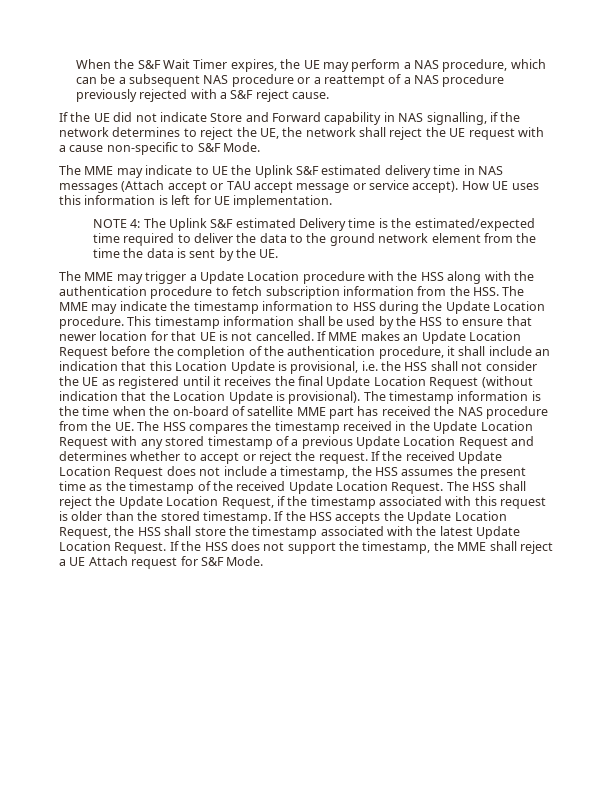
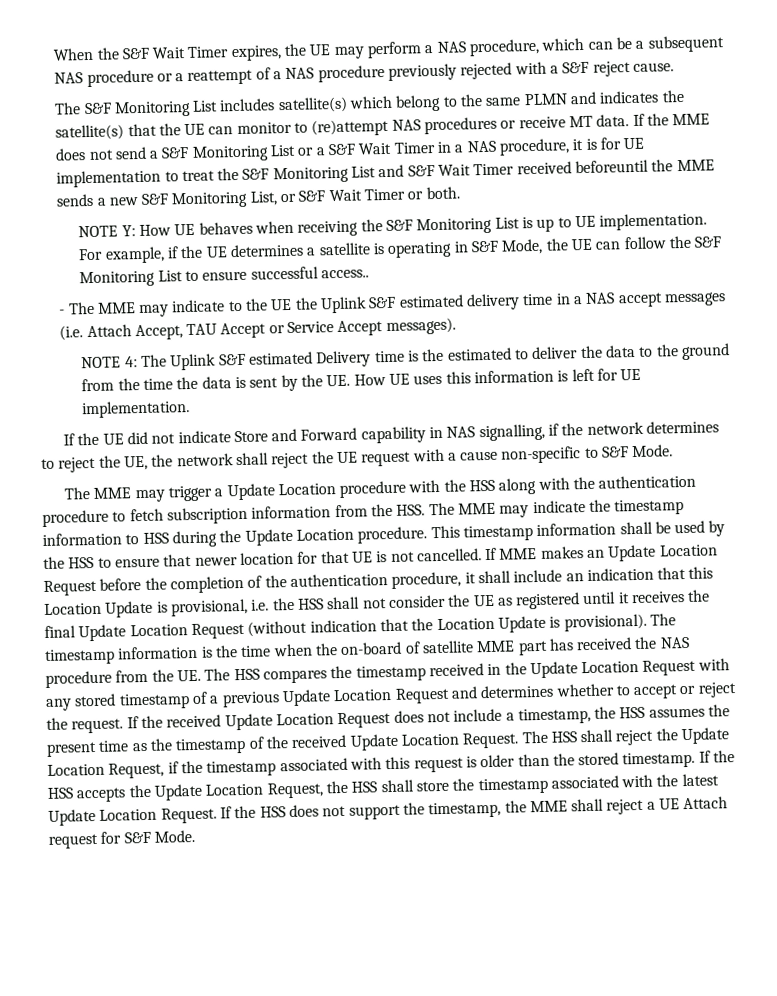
+ The S&F Monitoring List includes satellite(s) which belong to the same PLMN and indicates the satellite(s) that the UE can monitor to (re)attempt NAS procedures or receive MT data. If the MME does not send a S&F Monitoring List or a S&F Wait Timer in a NAS procedure, it is for UE implementation to treat the S&F Monitoring List and S&F Wait Timer received beforeuntil the MME sends a new S&F Monitoring List, or S&F Wait Timer or both.
+ NOTE Y: How UE behaves when receiving the S&F Monitoring List is up to UE implementation. For example, if the UE determines a satellite is operating in S&F Mode, the UE can follow the S&F Monitoring List to ensure successful access..
+ - The MME may indicate to the UE the Uplink S&F estimated delivery time in a NAS accept messages (i.e. Attach Accept, TAU Accept or Service Accept messages).
+ NOTE 4: The Uplink S&F estimated Delivery time is the estimated to deliver the data to the ground from the time the data is sent by the UE. How UE uses this information is left for UE implementation.
- The MME may indicate to UE the Uplink S&F estimated delivery time in NAS messages (Attach accept or TAU accept message or service accept). How UE uses this information is left for UE implementation.
- NOTE 4: The Uplink S&F estimated Delivery time is the estimated/expected time required to deliver the data to the ground network element from the time the data is sent by the UE.

